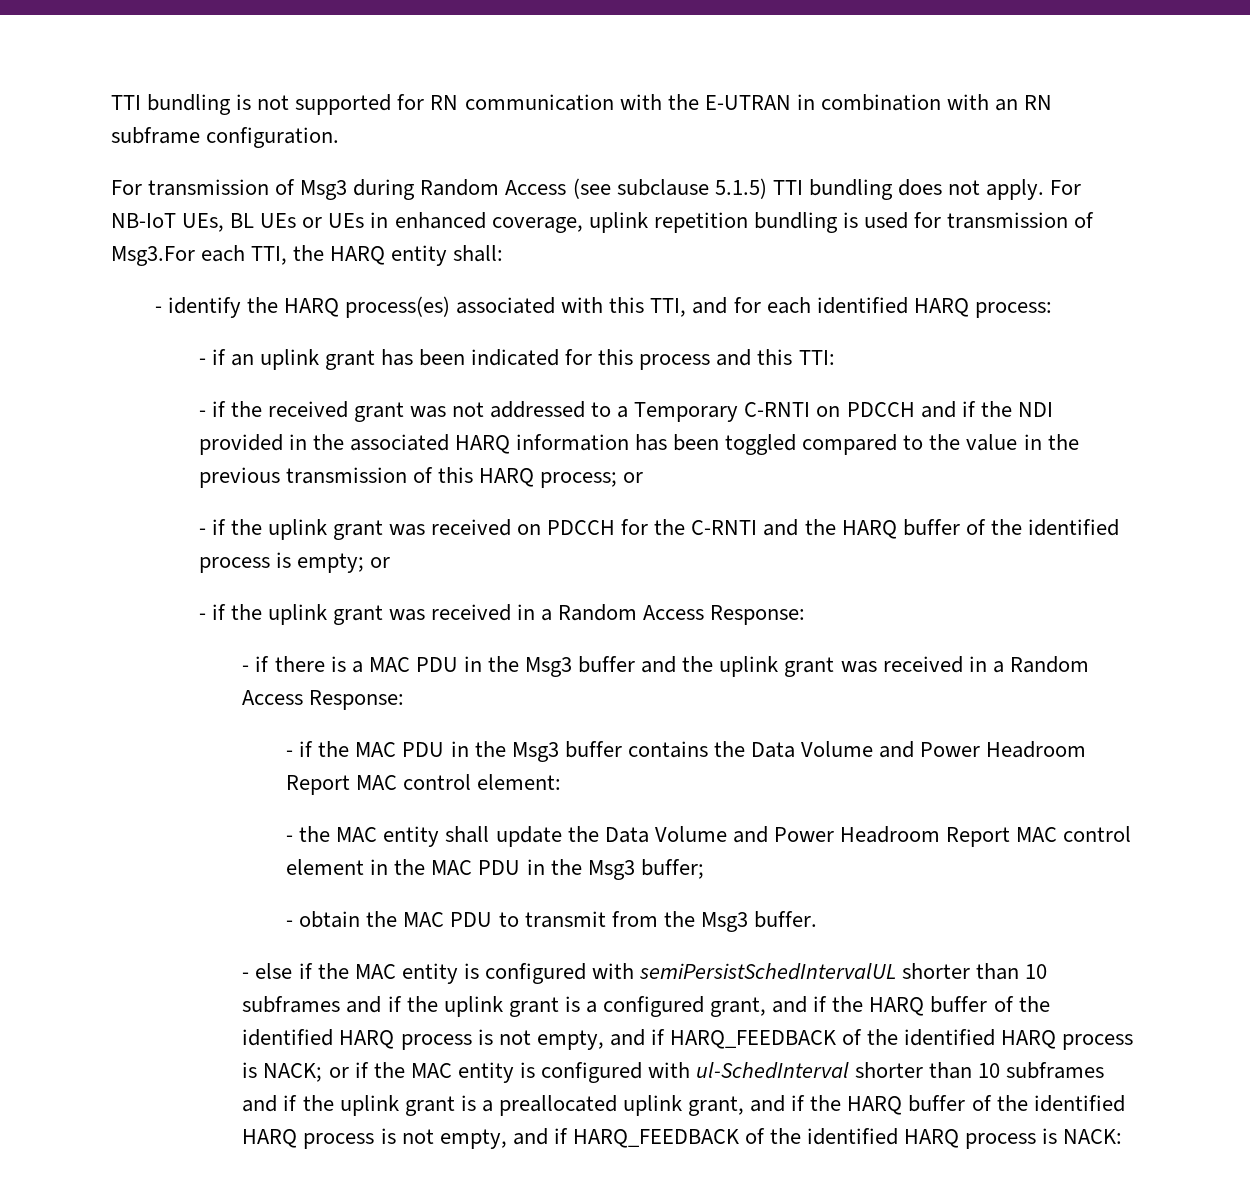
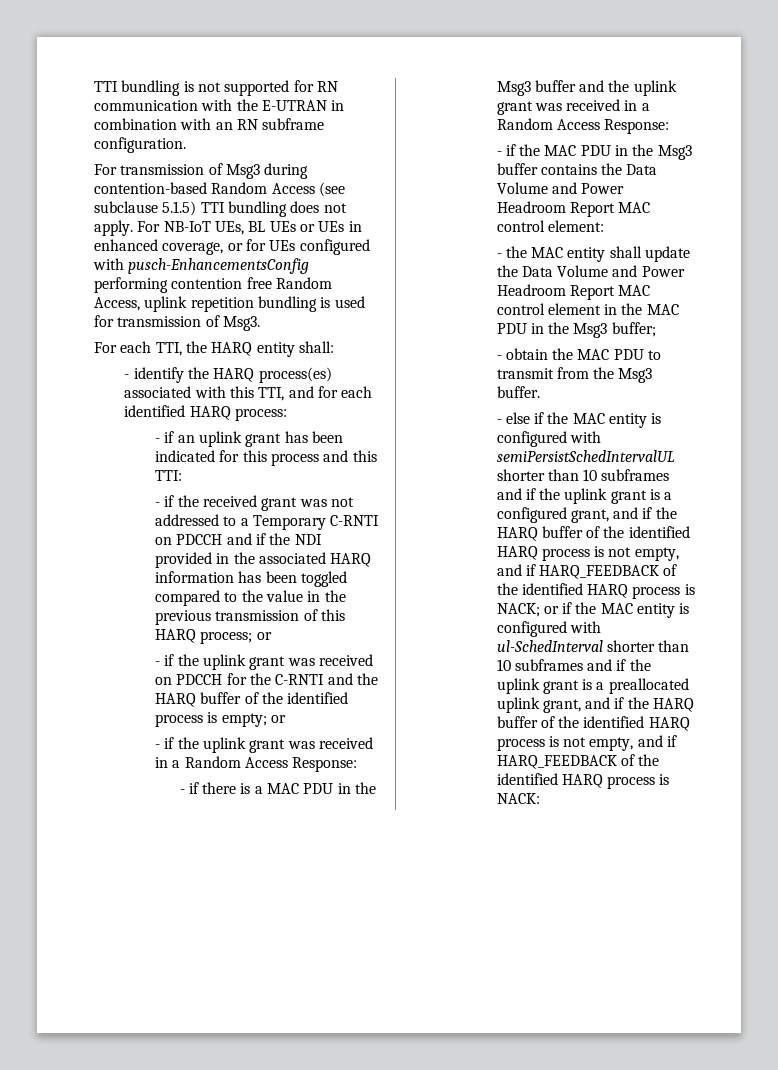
- For transmission of Msg3 during Random Access (see subclause 5.1.5) TTI bundling does not apply.
+ For transmission of Msg3 during contention-based Random Access (see subclause 5.1.5) TTI bundling does not apply.
- For NB-IoT UEs, BL UEs or UEs in enhanced coverage, uplink repetition bundling is used for transmission of Msg3.For each TTI, the HARQ entity shall:
+ For NB-IoT UEs, BL UEs or UEs in enhanced coverage, or for UEs configured with pusch-EnhancementsConfig performing contention free Random Access, uplink repetition bundling is used for transmission of Msg3.
+ For each TTI, the HARQ entity shall:

